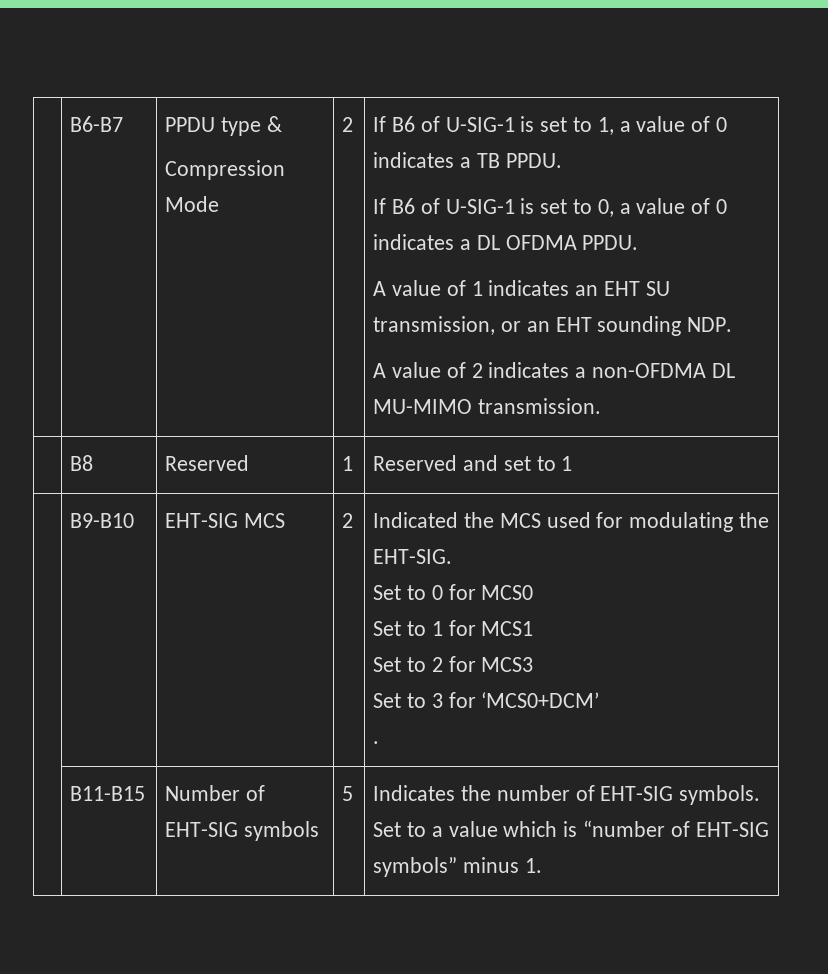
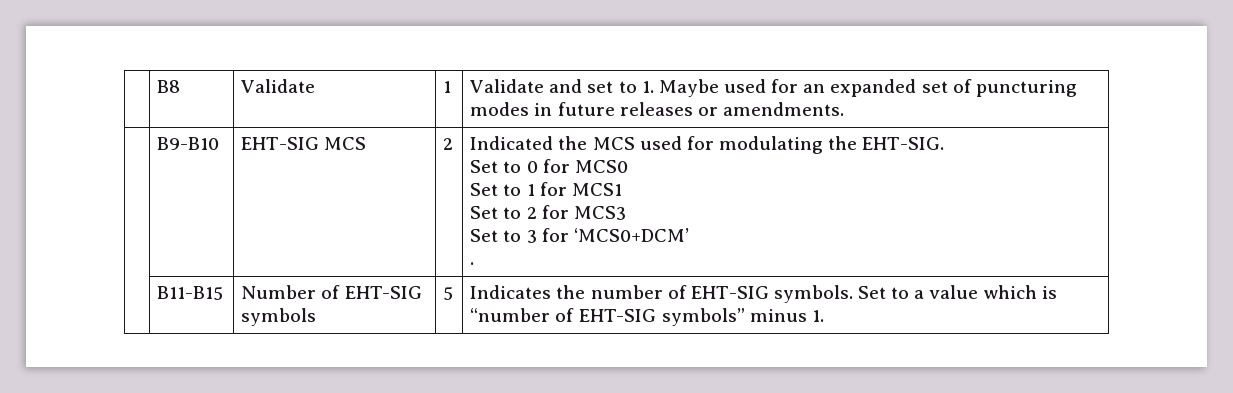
- B6-B7 | PPDU type &
- Compression Mode | 2 | If B6 of U-SIG-1 is set to 1, a value of 0 indicates a TB PPDU.
- If B6 of U-SIG-1 is set to 0, a value of 0 indicates a DL OFDMA PPDU.
- A value of 1 indicates an EHT SU transmission, or an EHT sounding NDP.
- A value of 2 indicates a non-OFDMA DL MU-MIMO transmission.
- | B8 | Reserved | 1 | Reserved and set to 1
+ B8 | Validate | 1 | Validate and set to 1. Maybe used for an expanded set of puncturing modes in future releases or amendments.

